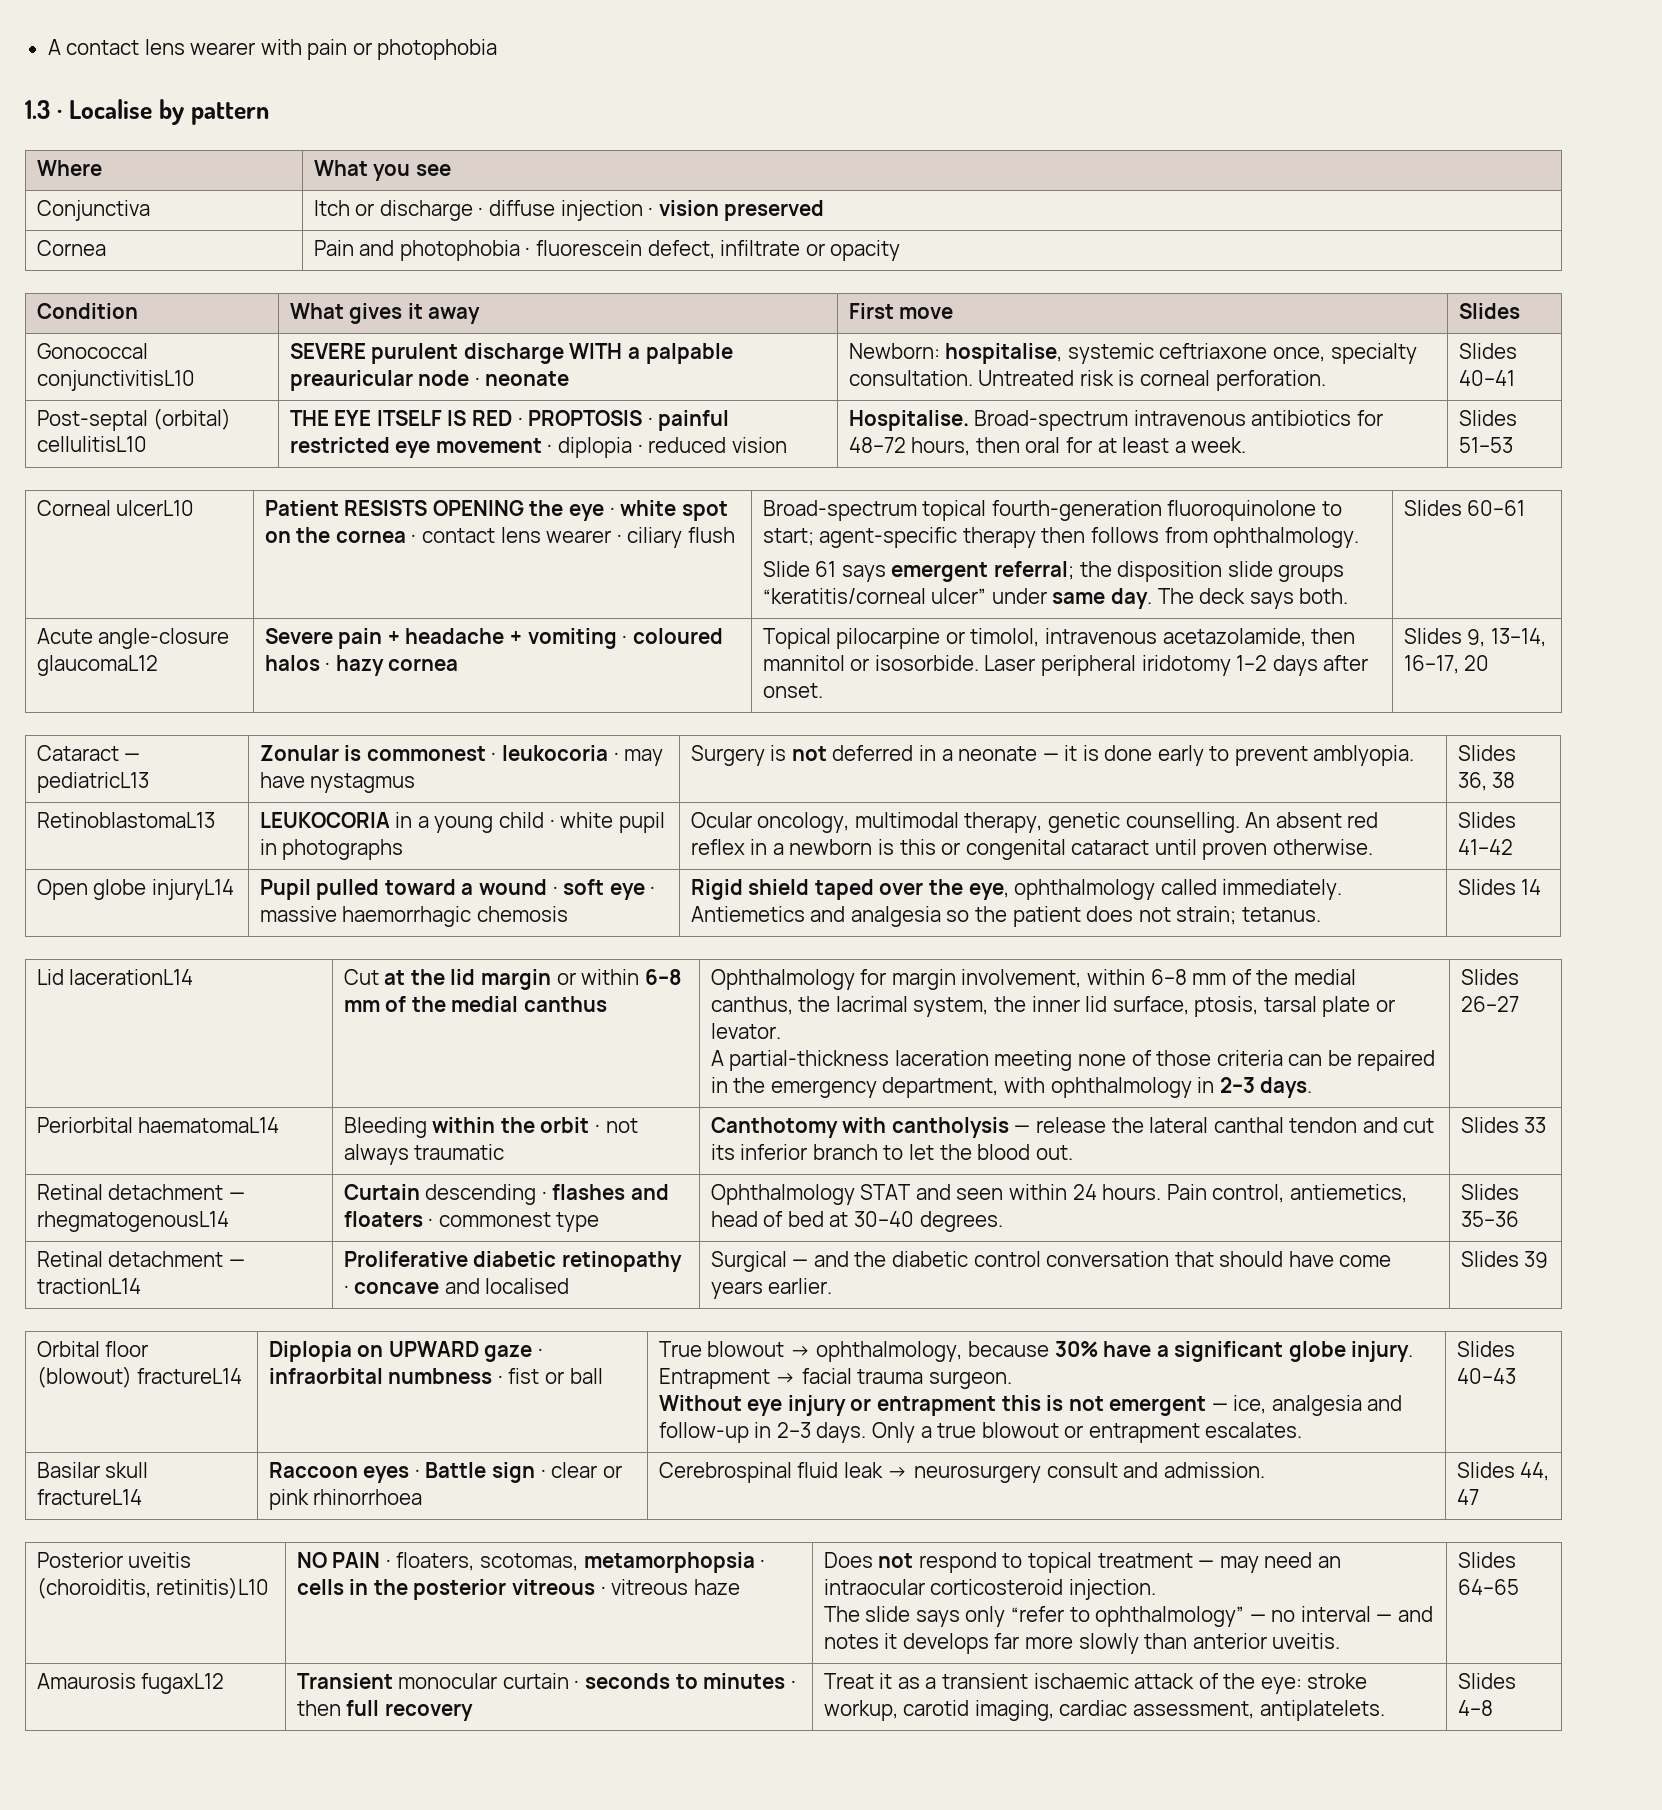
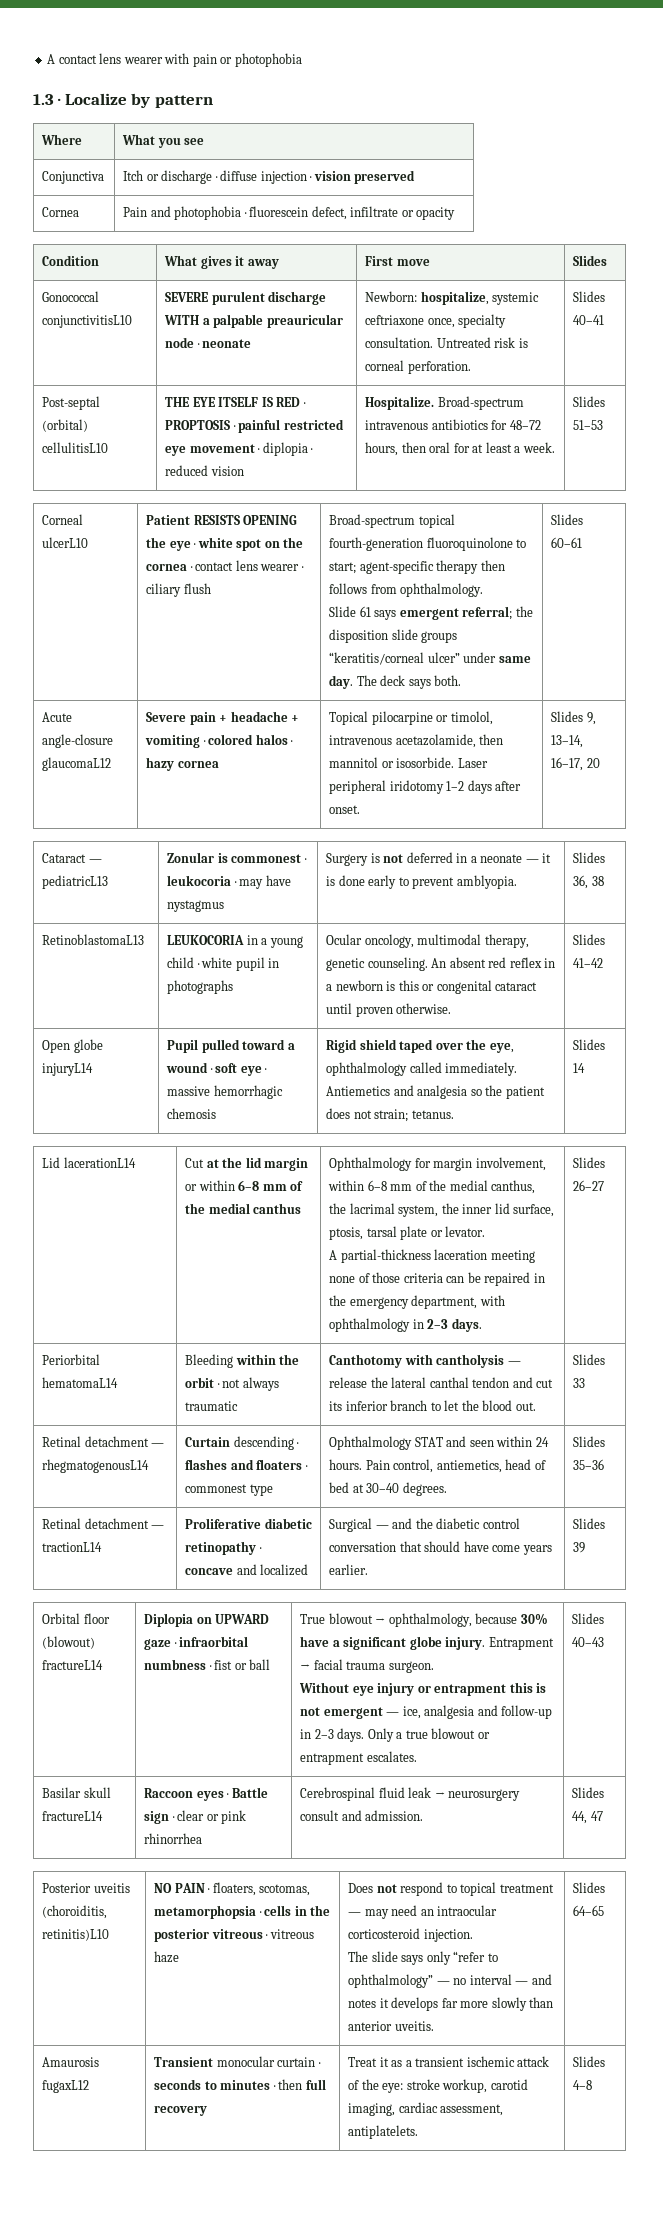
- 1.3 · Localise by pattern
+ 1.3 · Localize by pattern
- Gonococcal conjunctivitisL10 | SEVERE purulent discharge WITH a palpable preauricular node · neonate | Newborn: hospitalise, systemic ceftriaxone once, specialty consultation. Untreated risk is corneal perforation. | Slides 40–41
+ Gonococcal conjunctivitisL10 | SEVERE purulent discharge WITH a palpable preauricular node · neonate | Newborn: hospitalize, systemic ceftriaxone once, specialty consultation. Untreated risk is corneal perforation. | Slides 40–41
- Post-septal (orbital) cellulitisL10 | THE EYE ITSELF IS RED · PROPTOSIS · painful restricted eye movement · diplopia · reduced vision | Hospitalise. Broad-spectrum intravenous antibiotics for 48–72 hours, then oral for at least a week. | Slides 51–53
+ Post-septal (orbital) cellulitisL10 | THE EYE ITSELF IS RED · PROPTOSIS · painful restricted eye movement · diplopia · reduced vision | Hospitalize. Broad-spectrum intravenous antibiotics for 48–72 hours, then oral for at least a week. | Slides 51–53
- Acute angle-closure glaucomaL12 | Severe pain + headache + vomiting · coloured halos · hazy cornea | Topical pilocarpine or timolol, intravenous acetazolamide, then mannitol or isosorbide. Laser peripheral iridotomy 1–2 days after onset. | Slides 9, 13–14, 16–17, 20
+ Acute angle-closure glaucomaL12 | Severe pain + headache + vomiting · colored halos · hazy cornea | Topical pilocarpine or timolol, intravenous acetazolamide, then mannitol or isosorbide. Laser peripheral iridotomy 1–2 days after onset. | Slides 9, 13–14, 16–17, 20
- RetinoblastomaL13 | LEUKOCORIA in a young child · white pupil in photographs | Ocular oncology, multimodal therapy, genetic counselling. An absent red reflex in a newborn is this or congenital cataract until proven otherwise. | Slides 41–42
+ RetinoblastomaL13 | LEUKOCORIA in a young child · white pupil in photographs | Ocular oncology, multimodal therapy, genetic counseling. An absent red reflex in a newborn is this or congenital cataract until proven otherwise. | Slides 41–42
- Open globe injuryL14 | Pupil pulled toward a wound · soft eye · massive haemorrhagic chemosis | Rigid shield taped over the eye, ophthalmology called immediately. Antiemetics and analgesia so the patient does not strain; tetanus. | Slides 14
+ Open globe injuryL14 | Pupil pulled toward a wound · soft eye · massive hemorrhagic chemosis | Rigid shield taped over the eye, ophthalmology called immediately. Antiemetics and analgesia so the patient does not strain; tetanus. | Slides 14
- Periorbital haematomaL14 | Bleeding within the orbit · not always traumatic | Canthotomy with cantholysis — release the lateral canthal tendon and cut its inferior branch to let the blood out. | Slides 33
+ Periorbital hematomaL14 | Bleeding within the orbit · not always traumatic | Canthotomy with cantholysis — release the lateral canthal tendon and cut its inferior branch to let the blood out. | Slides 33
- Retinal detachment — tractionL14 | Proliferative diabetic retinopathy · concave and localised | Surgical — and the diabetic control conversation that should have come years earlier. | Slides 39
+ Retinal detachment — tractionL14 | Proliferative diabetic retinopathy · concave and localized | Surgical — and the diabetic control conversation that should have come years earlier. | Slides 39
- Basilar skull fractureL14 | Raccoon eyes · Battle sign · clear or pink rhinorrhoea | Cerebrospinal fluid leak → neurosurgery consult and admission. | Slides 44, 47
+ Basilar skull fractureL14 | Raccoon eyes · Battle sign · clear or pink rhinorrhea | Cerebrospinal fluid leak → neurosurgery consult and admission. | Slides 44, 47
- Amaurosis fugaxL12 | Transient monocular curtain · seconds to minutes · then full recovery | Treat it as a transient ischaemic attack of the eye: stroke workup, carotid imaging, cardiac assessment, antiplatelets. | Slides 4–8
+ Amaurosis fugaxL12 | Transient monocular curtain · seconds to minutes · then full recovery | Treat it as a transient ischemic attack of the eye: stroke workup, carotid imaging, cardiac assessment, antiplatelets. | Slides 4–8

